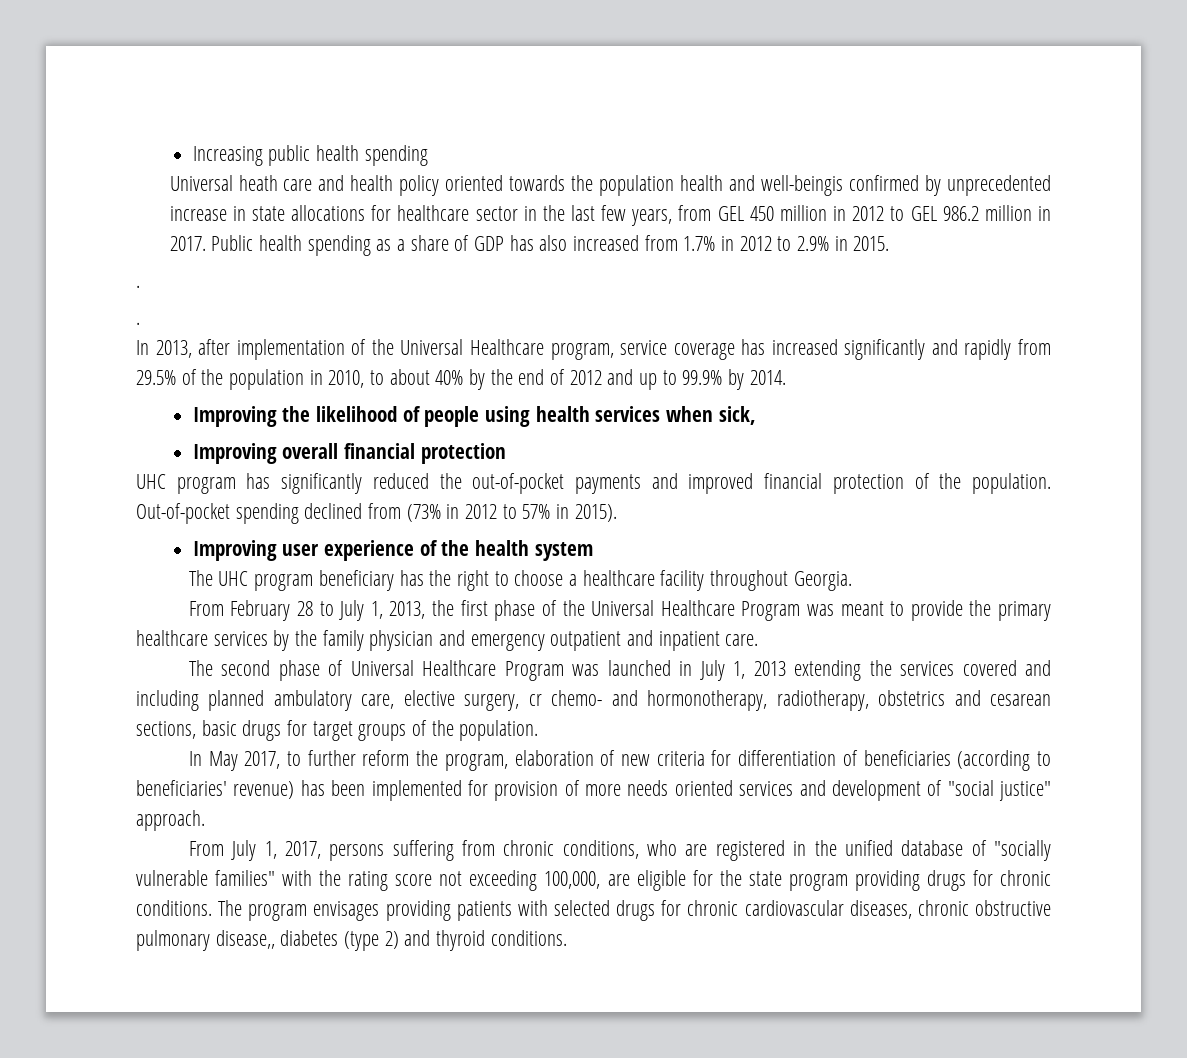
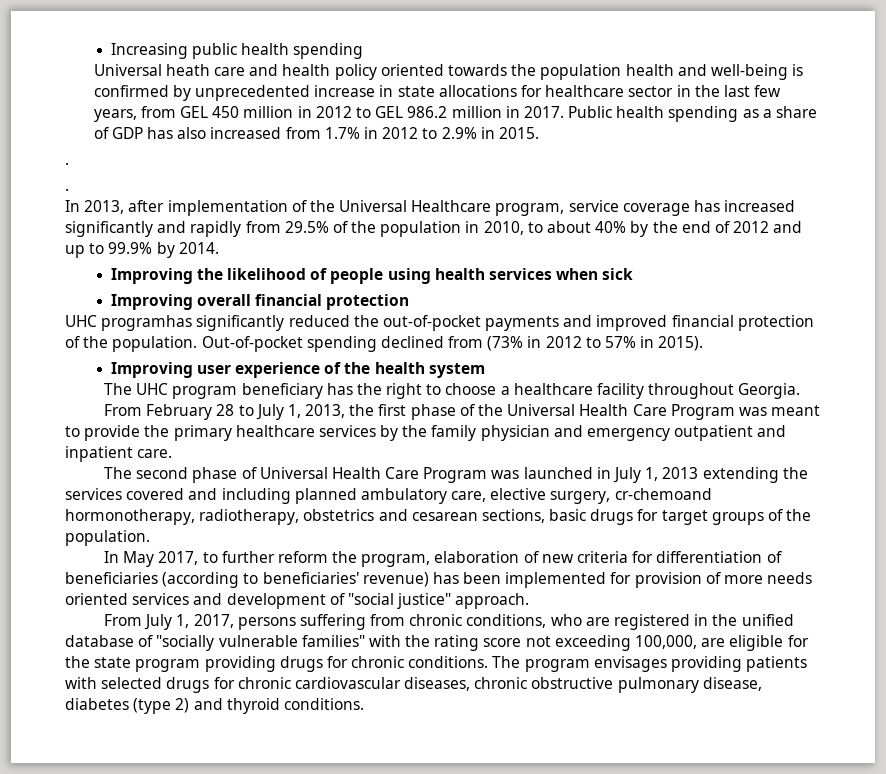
- Universal heath care and health policy oriented towards the population health and well-beingis confirmed by unprecedented increase in state allocations for healthcare sector in the last few years, from GEL 450 million in 2012 to GEL 986.2 million in 2017.
+ Universal heath care and health policy oriented towards the population health and well-being is confirmed by unprecedented increase in state allocations for healthcare sector in the last few years, from GEL 450 million in 2012 to GEL 986.2 million in 2017.
- Improving the likelihood of people using health services when sick,
+ Improving the likelihood of people using health services when sick
- UHC program has significantly reduced the out-of-pocket payments and improved financial protection of the population.
+ UHC programhas significantly reduced the out-of-pocket payments and improved financial protection of the population.
- From February 28 to July 1, 2013, the first phase of the Universal Healthcare Program was meant to provide the primary healthcare services by the family physician and emergency outpatient and inpatient care.
+ From February 28 to July 1, 2013, the first phase of the Universal Health Care Program was meant to provide the primary healthcare services by the family physician and emergency outpatient and inpatient care.
- The second phase of Universal Healthcare Program was launched in July 1, 2013 extending the services covered and including planned ambulatory care, elective surgery, cr chemo- and hormonotherapy, radiotherapy, obstetrics and cesarean sections, basic drugs for target groups of the population.
+ The second phase of Universal Health Care Program was launched in July 1, 2013 extending the services covered and including planned ambulatory care, elective surgery, cr-chemoand hormonotherapy, radiotherapy, obstetrics and cesarean sections, basic drugs for target groups of the population.
- The program envisages providing patients with selected drugs for chronic cardiovascular diseases, chronic obstructive pulmonary disease,, diabetes (type 2) and thyroid conditions.
+ The program envisages providing patients with selected drugs for chronic cardiovascular diseases, chronic obstructive pulmonary disease, diabetes (type 2) and thyroid conditions.

